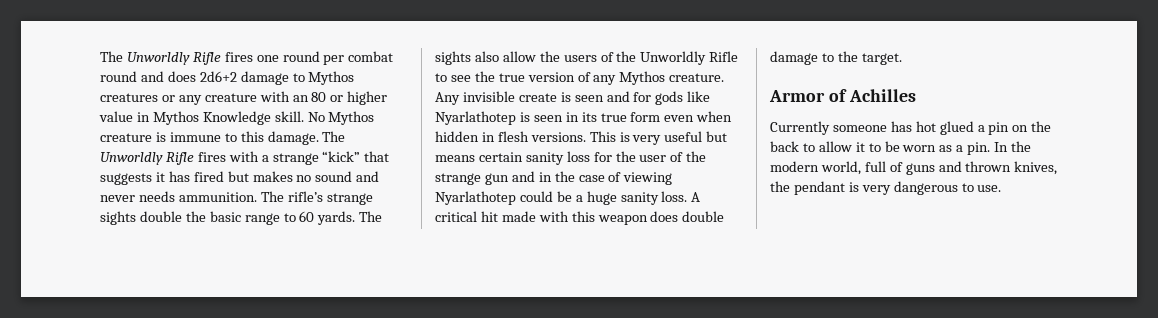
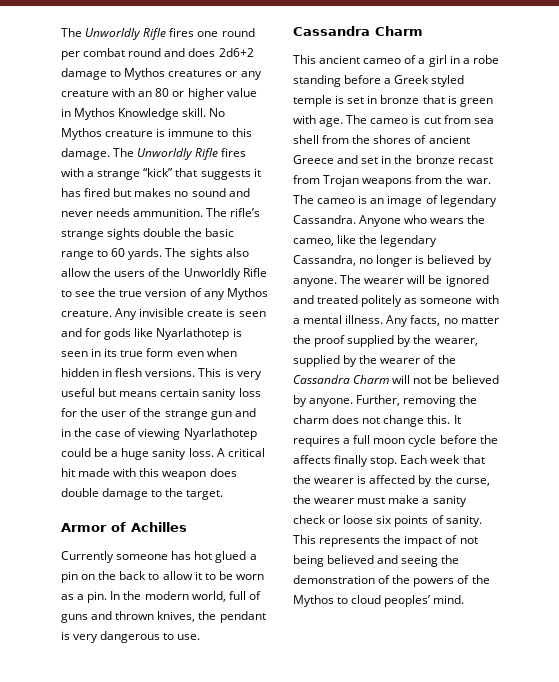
  In the modern world, full of guns and thrown knives, the pendant is very dangerous to use.
+ Cassandra Charm
+ This ancient cameo of a girl in a robe standing before a Greek styled temple is set in bronze that is green with age. The cameo is cut from sea shell from the shores of ancient Greece and set in the bronze recast from Trojan weapons from the war. The cameo is an image of legendary Cassandra. Anyone who wears the cameo, like the legendary Cassandra, no longer is believed by anyone. The wearer will be ignored and treated politely as someone with a mental illness. Any facts, no matter the proof supplied by the wearer, supplied by the wearer of the Cassandra Charm will not be believed by anyone. Further, removing the charm does not change this. It requires a full moon cycle before the affects finally stop. Each week that the wearer is affected by the curse, the wearer must make a sanity check or loose six points of sanity. This represents the impact of not being believed and seeing the demonstration of the powers of the Mythos to cloud peoples’ mind.

